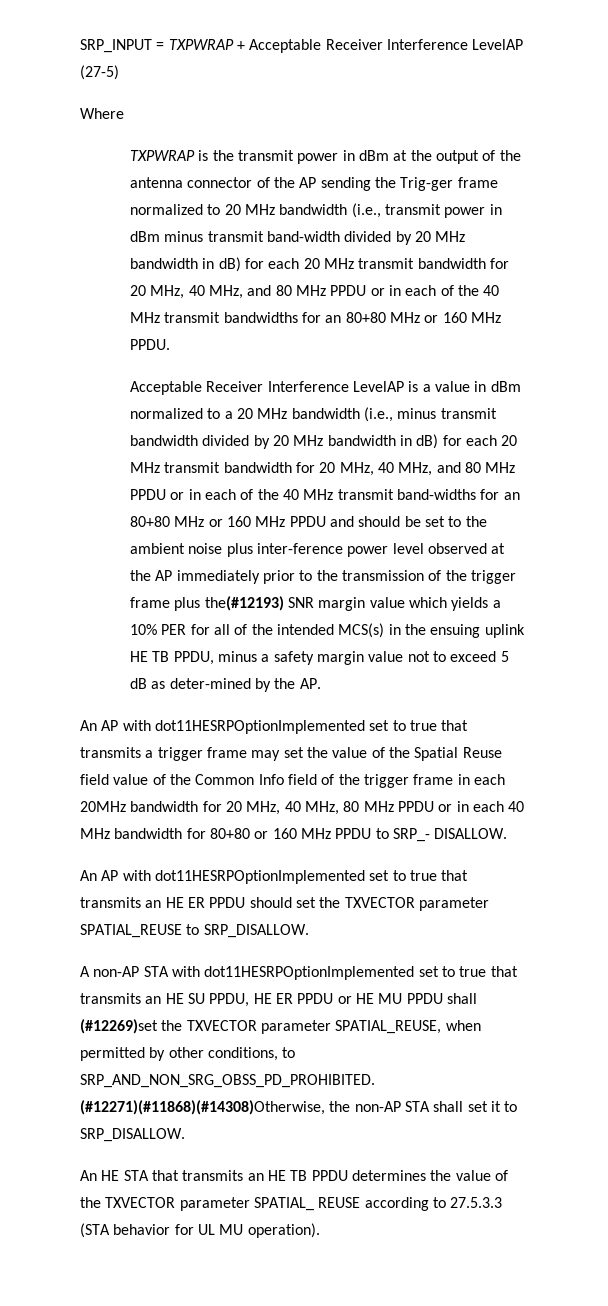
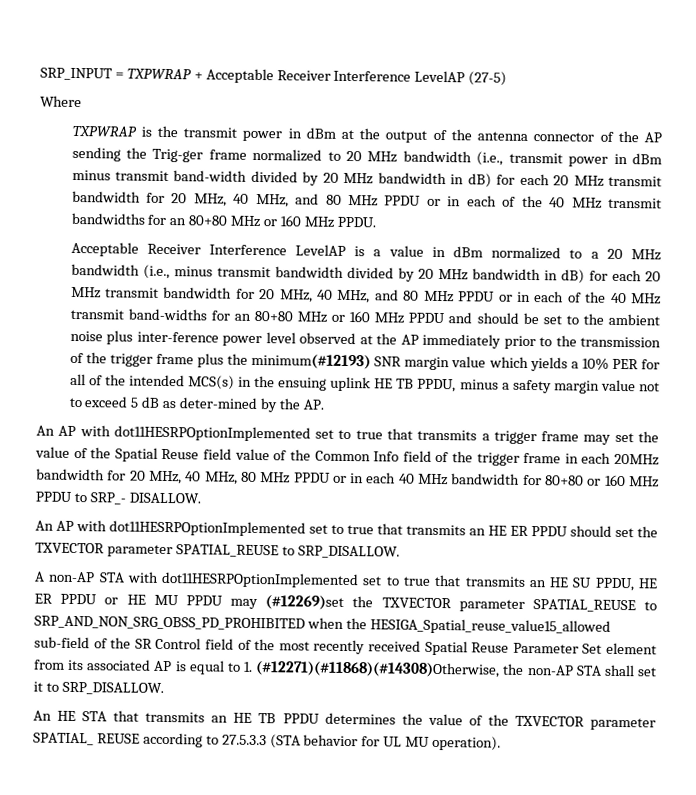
- Acceptable Receiver Interference LevelAP is a value in dBm normalized to a 20 MHz bandwidth (i.e., minus transmit bandwidth divided by 20 MHz bandwidth in dB) for each 20 MHz transmit bandwidth for 20 MHz, 40 MHz, and 80 MHz PPDU or in each of the 40 MHz transmit band-widths for an 80+80 MHz or 160 MHz PPDU and should be set to the ambient noise plus inter-ference power level observed at the AP immediately prior to the transmission of the trigger frame plus the(#12193) SNR margin value which yields a 10% PER for all of the intended MCS(s) in the ensuing uplink HE TB PPDU, minus a safety margin value not to exceed 5 dB as deter-mined by the AP.
+ Acceptable Receiver Interference LevelAP is a value in dBm normalized to a 20 MHz bandwidth (i.e., minus transmit bandwidth divided by 20 MHz bandwidth in dB) for each 20 MHz transmit bandwidth for 20 MHz, 40 MHz, and 80 MHz PPDU or in each of the 40 MHz transmit band-widths for an 80+80 MHz or 160 MHz PPDU and should be set to the ambient noise plus inter-ference power level observed at the AP immediately prior to the transmission of the trigger frame plus the minimum(#12193) SNR margin value which yields a 10% PER for all of the intended MCS(s) in the ensuing uplink HE TB PPDU, minus a safety margin value not to exceed 5 dB as deter-mined by the AP.
- A non-AP STA with dot11HESRPOptionImplemented set to true that transmits an HE SU PPDU, HE ER PPDU or HE MU PPDU shall (#12269)set the TXVECTOR parameter SPATIAL_REUSE, when permitted by other conditions, to SRP_AND_NON_SRG_OBSS_PD_PROHIBITED. (#12271)(#11868)(#14308)Otherwise, the non-AP STA shall set it to SRP_DISALLOW.
+ A non-AP STA with dot11HESRPOptionImplemented set to true that transmits an HE SU PPDU, HE ER PPDU or HE MU PPDU may (#12269)set the TXVECTOR parameter SPATIAL_REUSE to SRP_AND_NON_SRG_OBSS_PD_PROHIBITED when the HESIGA_Spatial_reuse_value15_allowed sub-field of the SR Control field of the most recently received Spatial Reuse Parameter Set element from its associated AP is equal to 1. (#12271)(#11868)(#14308)Otherwise, the non-AP STA shall set it to SRP_DISALLOW.

